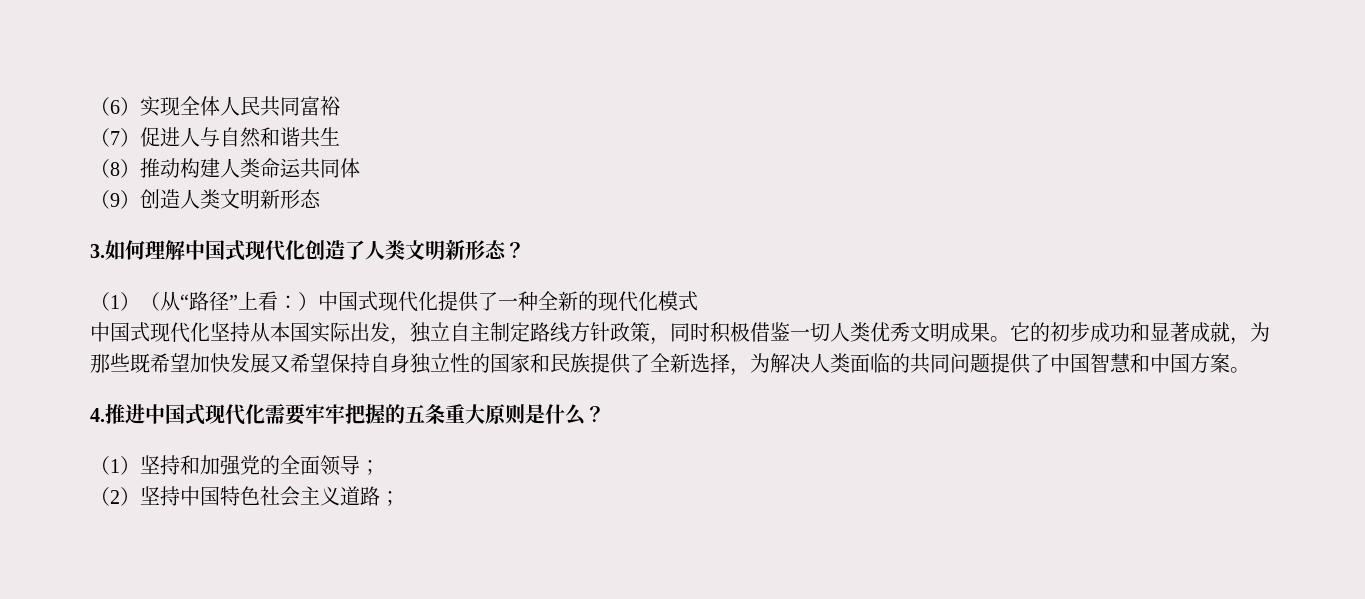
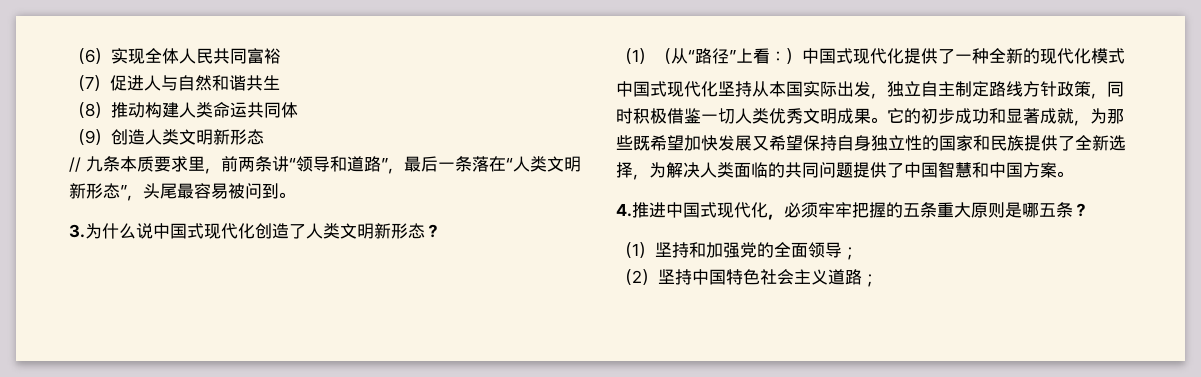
+ // 九条本质要求里，前两条讲“领导和道路”，最后一条落在“人类文明新形态”，头尾最容易被问到。
- 3.如何理解中国式现代化创造了人类文明新形态？
+ 3.为什么说中国式现代化创造了人类文明新形态？
- 4.推进中国式现代化需要牢牢把握的五条重大原则是什么？
+ 4.推进中国式现代化，必须牢牢把握的五条重大原则是哪五条？

